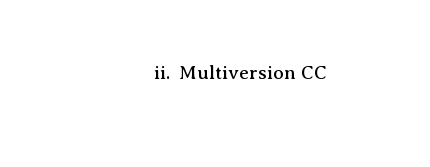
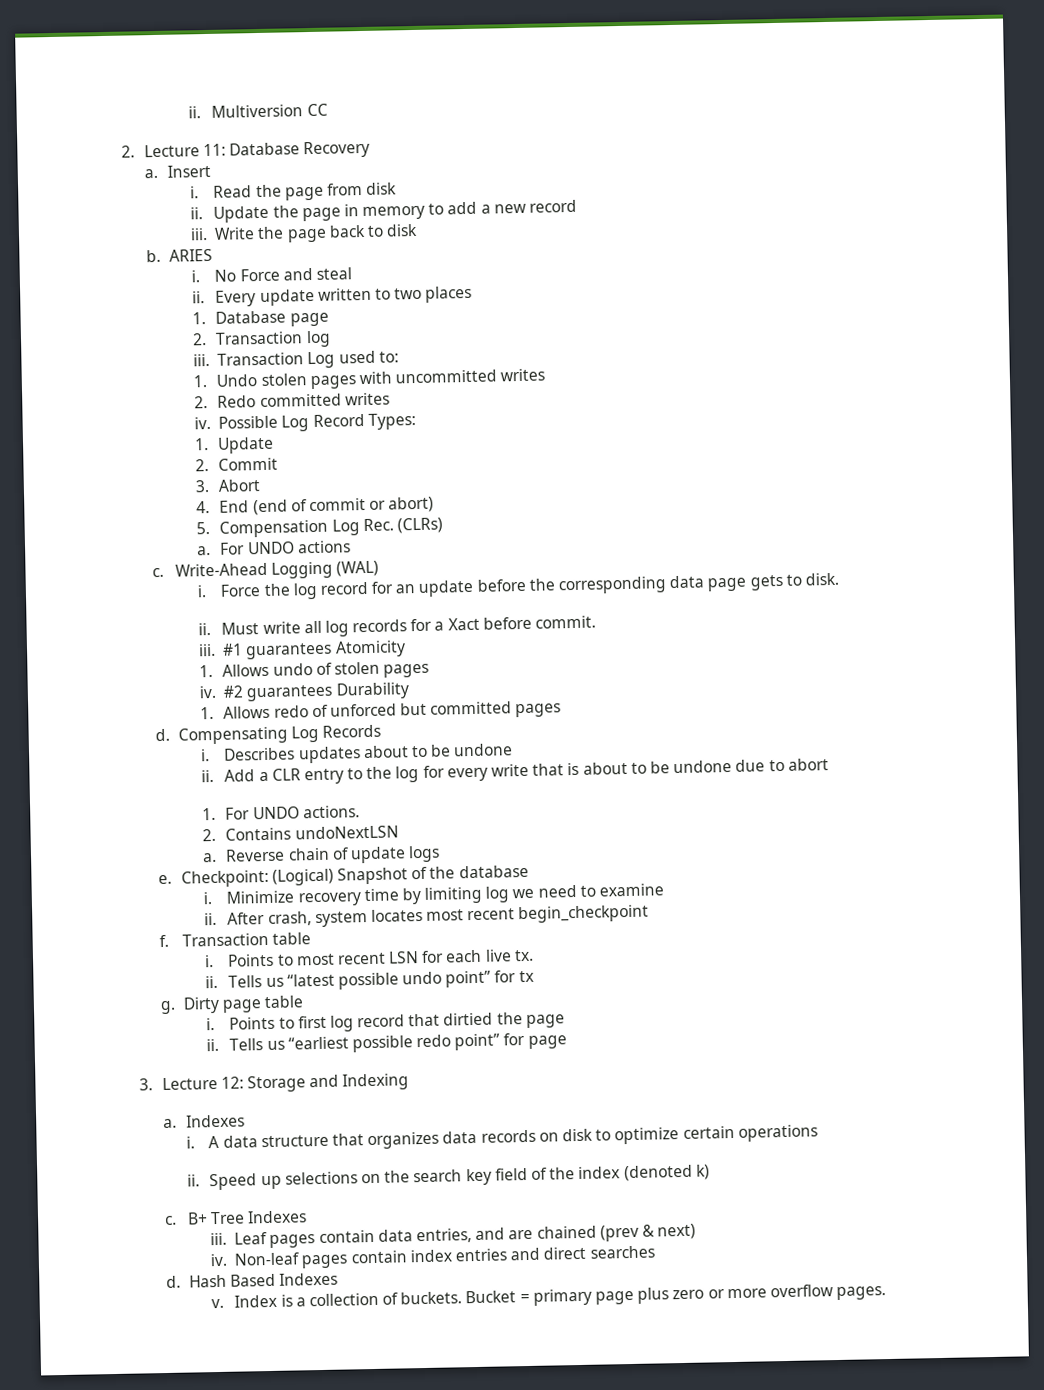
+ 2. Lecture 11: Database Recovery
+ a. Insert
+ i. Read the page from disk
+ ii. Update the page in memory to add a new record
+ iii. Write the page back to disk
+ b. ARIES
+ i. No Force and steal
+ ii. Every update written to two places
+ 1. Database page
+ 2. Transaction log
+ iii. Transaction Log used to:
+ 1. Undo stolen pages with uncommitted writes
+ 2. Redo committed writes
+ iv. Possible Log Record Types:
+ 1. Update
+ 2. Commit
+ 3. Abort
+ 4. End (end of commit or abort)
+ 5. Compensation Log Rec. (CLRs)
+ a. For UNDO actions
+ c. Write-Ahead Logging (WAL)
+ i. Force the log record for an update before the corresponding data page gets to disk.
+ ii. Must write all log records for a Xact before commit.
+ iii. #1 guarantees Atomicity
+ 1. Allows undo of stolen pages
+ iv. #2 guarantees Durability
+ 1. Allows redo of unforced but committed pages
+ d. Compensating Log Records
+ i. Describes updates about to be undone
+ ii. Add a CLR entry to the log for every write that is about to be undone due to abort
+ 1. For UNDO actions.
+ 2. Contains undoNextLSN
+ a. Reverse chain of update logs
+ e. Checkpoint: (Logical) Snapshot of the database
+ i. Minimize recovery time by limiting log we need to examine
+ ii. After crash, system locates most recent begin_checkpoint
+ f. Transaction table
+ i. Points to most recent LSN for each live tx.
+ ii. Tells us “latest possible undo point” for tx
+ g. Dirty page table
+ i. Points to first log record that dirtied the page
+ ii. Tells us “earliest possible redo point” for page
+ 3. Lecture 12: Storage and Indexing
+ a. Indexes
+ i. A data structure that organizes data records on disk to optimize certain operations
+ ii. Speed up selections on the search key field of the index (denoted k)
+ c. B+ Tree Indexes
+ iii. Leaf pages contain data entries, and are chained (prev & next)
+ iv. Non-leaf pages contain index entries and direct searches
+ d. Hash Based Indexes
+ v. Index is a collection of buckets. Bucket = primary page plus zero or more overflow pages.

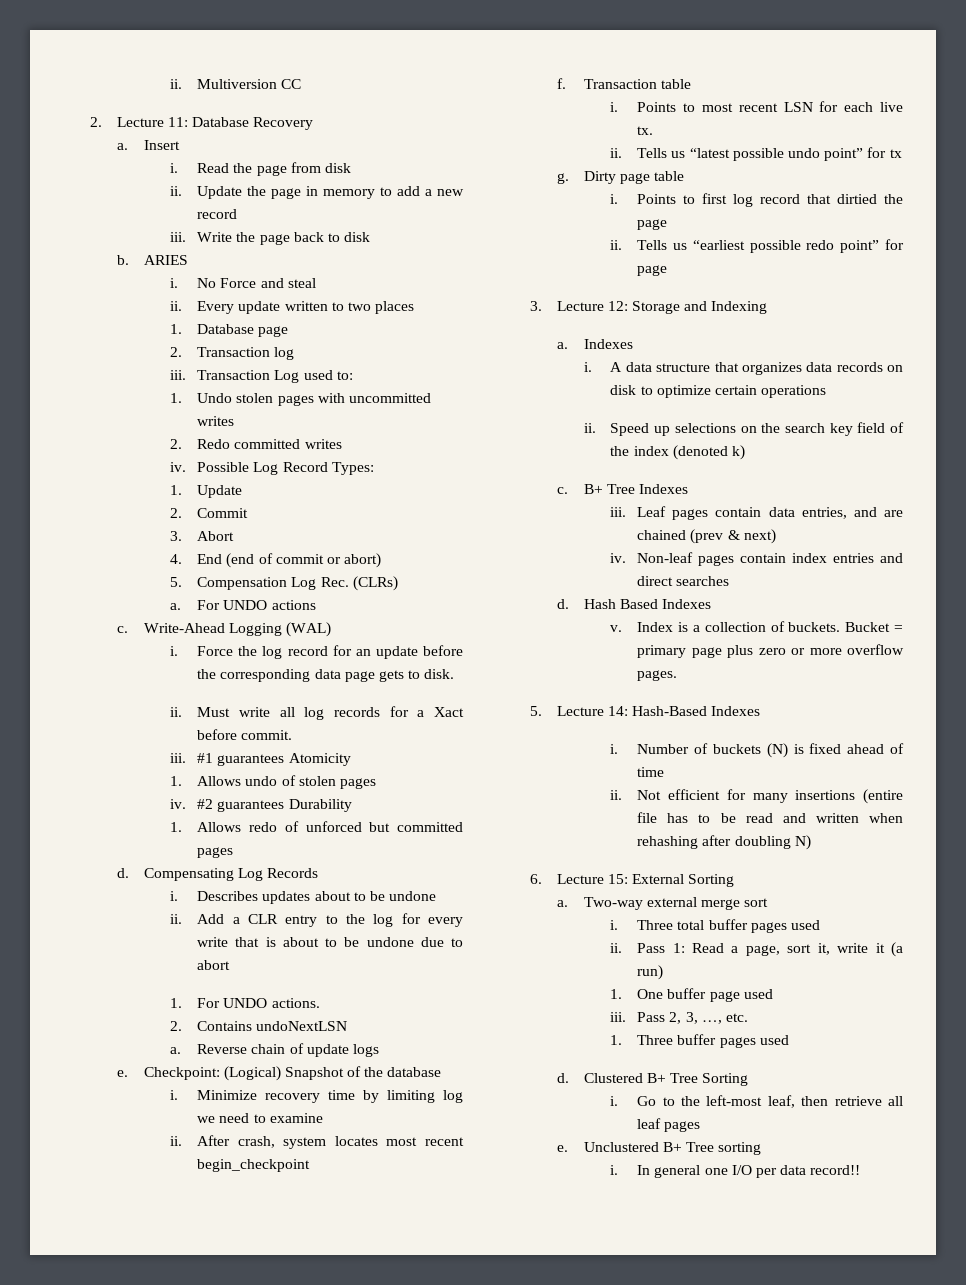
+ 5. Lecture 14: Hash-Based Indexes
+ i. Number of buckets (N) is fixed ahead of time
+ ii. Not efficient for many insertions (entire file has to be read and written when rehashing after doubling N)
+ 6. Lecture 15: External Sorting
+ a. Two-way external merge sort
+ i. Three total buffer pages used
+ ii. Pass 1: Read a page, sort it, write it (a run)
+ 1. One buffer page used
+ iii. Pass 2, 3, …, etc.
+ 1. Three buffer pages used
+ d. Clustered B+ Tree Sorting
+ i. Go to the left-most leaf, then retrieve all leaf pages
+ e. Unclustered B+ Tree sorting
+ i. In general one I/O per data record!!

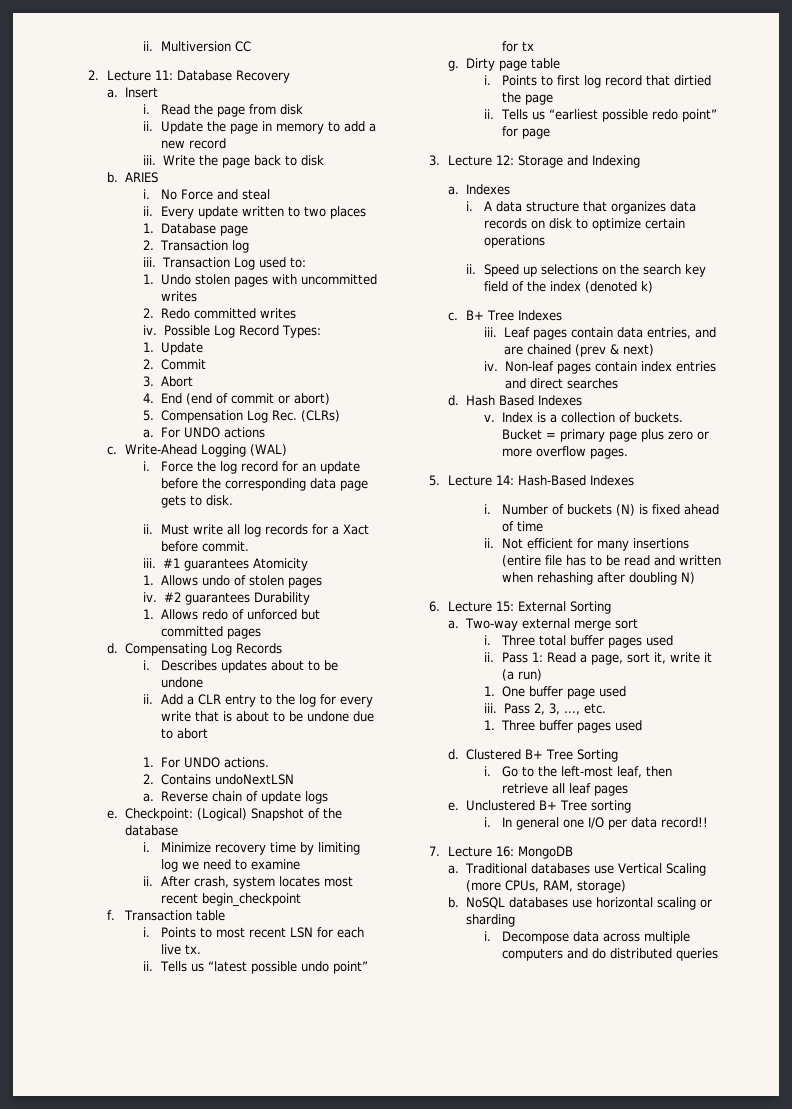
+ 7. Lecture 16: MongoDB
+ a. Traditional databases use Vertical Scaling (more CPUs, RAM, storage)
+ b. NoSQL databases use horizontal scaling or sharding
+ i. Decompose data across multiple computers and do distributed queries

